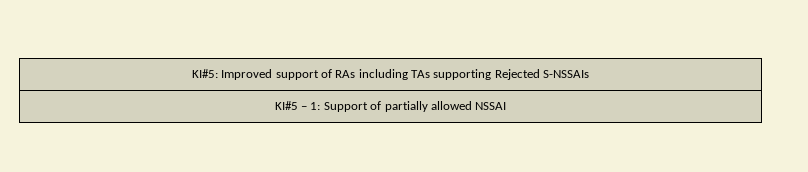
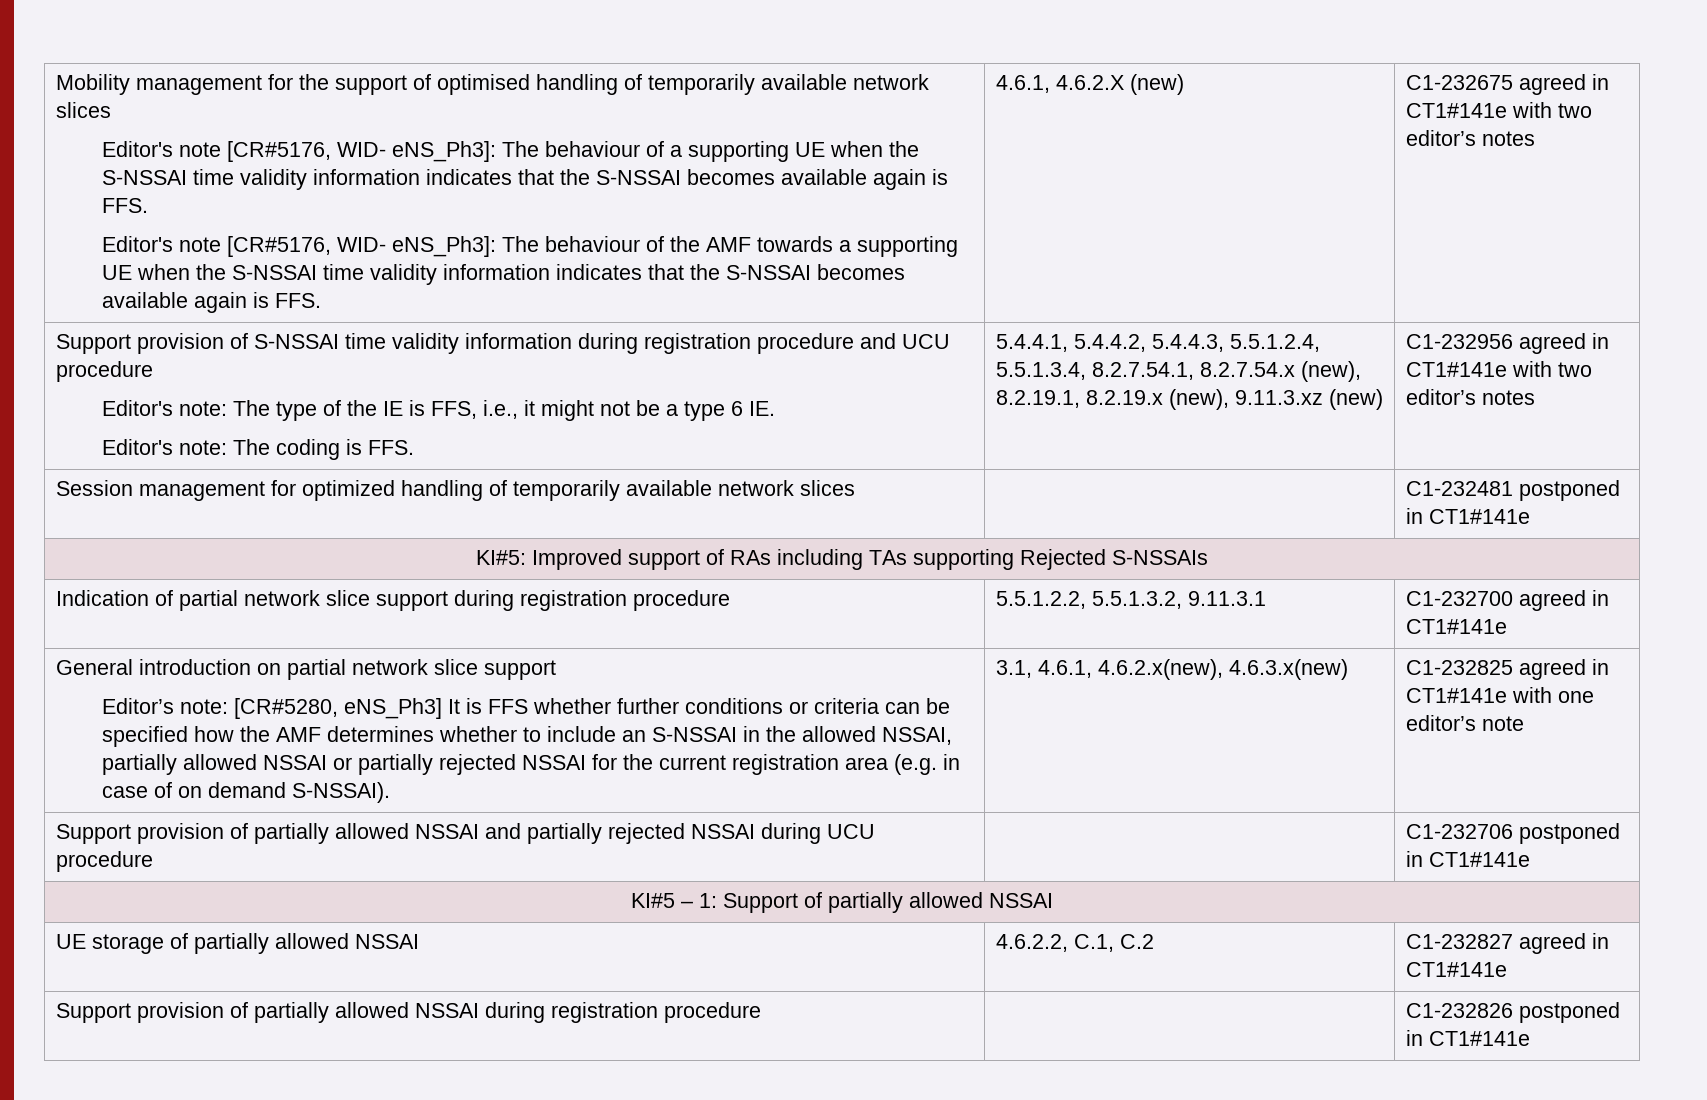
+ Mobility management for the support of optimised handling of temporarily available network slices
+ Editor's note [CR#5176, WID- eNS_Ph3]: The behaviour of a supporting UE when the S-NSSAI time validity information indicates that the S-NSSAI becomes available again is FFS.
+ Editor's note [CR#5176, WID- eNS_Ph3]: The behaviour of the AMF towards a supporting UE when the S-NSSAI time validity information indicates that the S-NSSAI becomes available again is FFS. | 4.6.1, 4.6.2.X (new) | C1-232675 agreed in CT1#141e with two editor’s notes
+ Support provision of S-NSSAI time validity information during registration procedure and UCU procedure
+ Editor's note: The type of the IE is FFS, i.e., it might not be a type 6 IE.
+ Editor's note: The coding is FFS. | 5.4.4.1, 5.4.4.2, 5.4.4.3, 5.5.1.2.4, 5.5.1.3.4, 8.2.7.54.1, 8.2.7.54.x (new), 8.2.19.1, 8.2.19.x (new), 9.11.3.xz (new) | C1-232956 agreed in CT1#141e with two editor’s notes
+ Session management for optimized handling of temporarily available network slices | | C1-232481 postponed in CT1#141e
+ Indication of partial network slice support during registration procedure | 5.5.1.2.2, 5.5.1.3.2, 9.11.3.1 | C1-232700 agreed in CT1#141e
+ General introduction on partial network slice support
+ Editor’s note: [CR#5280, eNS_Ph3] It is FFS whether further conditions or criteria can be specified how the AMF determines whether to include an S-NSSAI in the allowed NSSAI, partially allowed NSSAI or partially rejected NSSAI for the current registration area (e.g. in case of on demand S-NSSAI). | 3.1, 4.6.1, 4.6.2.x(new), 4.6.3.x(new) | C1-232825 agreed in CT1#141e with one editor’s note
+ Support provision of partially allowed NSSAI and partially rejected NSSAI during UCU procedure | | C1-232706 postponed in CT1#141e
+ UE storage of partially allowed NSSAI | 4.6.2.2, C.1, C.2 | C1-232827 agreed in CT1#141e
+ Support provision of partially allowed NSSAI during registration procedure | | C1-232826 postponed in CT1#141e

